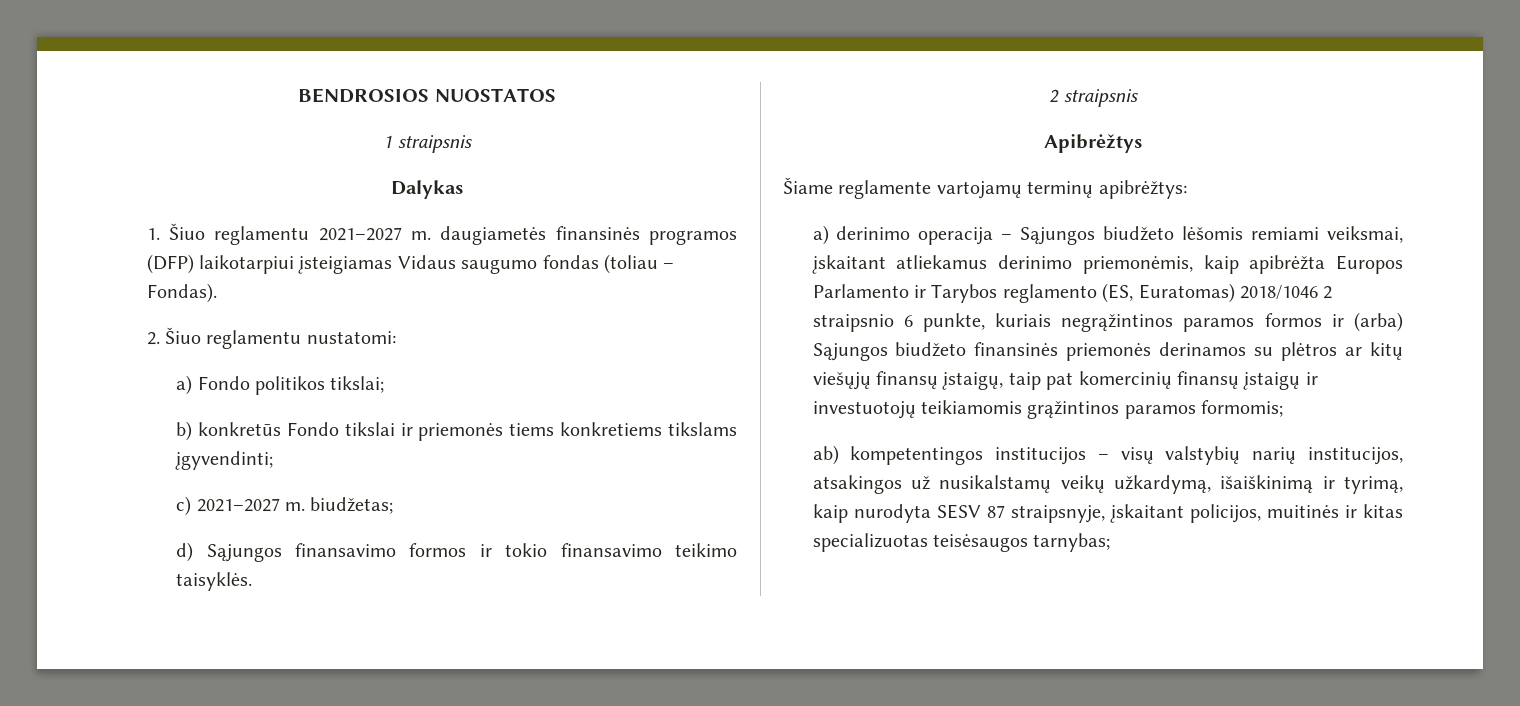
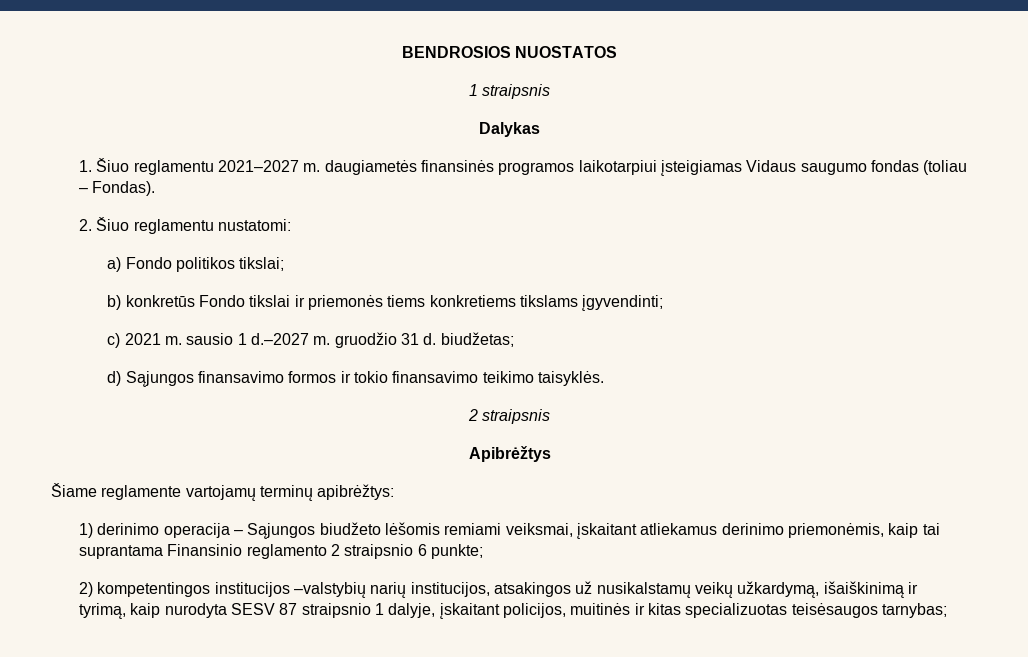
- 1. Šiuo reglamentu 2021–2027 m. daugiametės finansinės programos (DFP) laikotarpiui įsteigiamas Vidaus saugumo fondas (toliau – Fondas).
+ 1. Šiuo reglamentu 2021–2027 m. daugiametės finansinės programos laikotarpiui įsteigiamas Vidaus saugumo fondas (toliau – Fondas).
- c) 2021–2027 m. biudžetas;
+ c) 2021 m. sausio 1 d.–2027 m. gruodžio 31 d. biudžetas;
- a) derinimo operacija – Sąjungos biudžeto lėšomis remiami veiksmai, įskaitant atliekamus derinimo priemonėmis, kaip apibrėžta Europos Parlamento ir Tarybos reglamento (ES, Euratomas) 2018/1046 2 straipsnio 6 punkte, kuriais negrąžintinos paramos formos ir (arba) Sąjungos biudžeto finansinės priemonės derinamos su plėtros ar kitų viešųjų finansų įstaigų, taip pat komercinių finansų įstaigų ir investuotojų teikiamomis grąžintinos paramos formomis;
- ab) kompetentingos institucijos – visų valstybių narių institucijos, atsakingos už nusikalstamų veikų užkardymą, išaiškinimą ir tyrimą, kaip nurodyta SESV 87 straipsnyje, įskaitant policijos, muitinės ir kitas specializuotas teisėsaugos tarnybas;
+ 1) derinimo operacija – Sąjungos biudžeto lėšomis remiami veiksmai, įskaitant atliekamus derinimo priemonėmis, kaip tai suprantama Finansinio reglamento 2 straipsnio 6 punkte;
+ 2) kompetentingos institucijos –valstybių narių institucijos, atsakingos už nusikalstamų veikų užkardymą, išaiškinimą ir tyrimą, kaip nurodyta SESV 87 straipsnio 1 dalyje, įskaitant policijos, muitinės ir kitas specializuotas teisėsaugos tarnybas;

